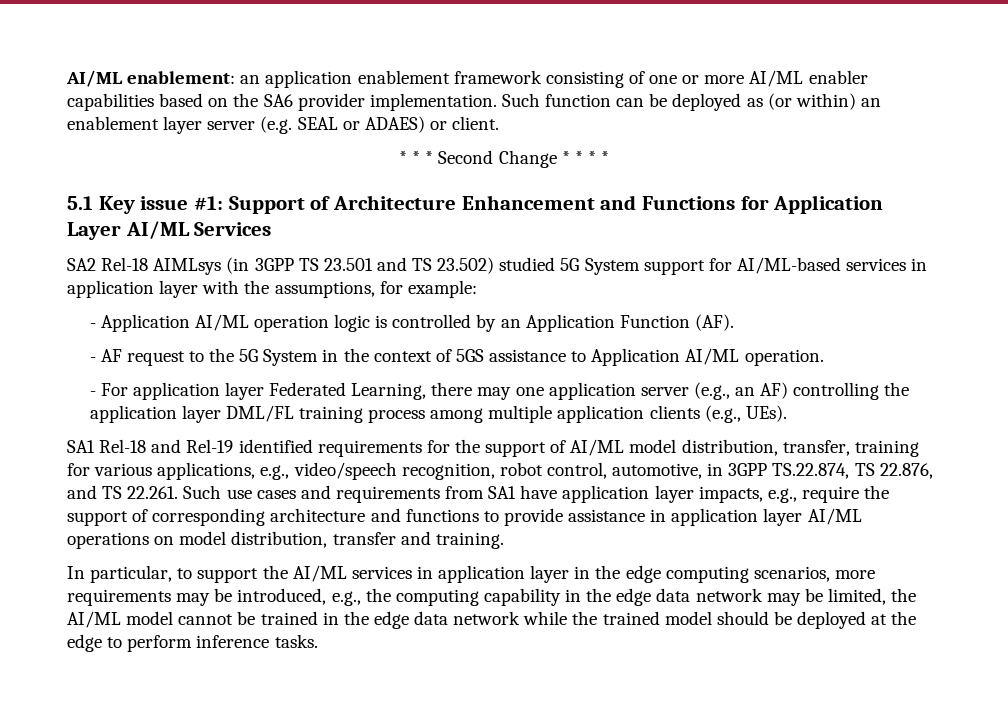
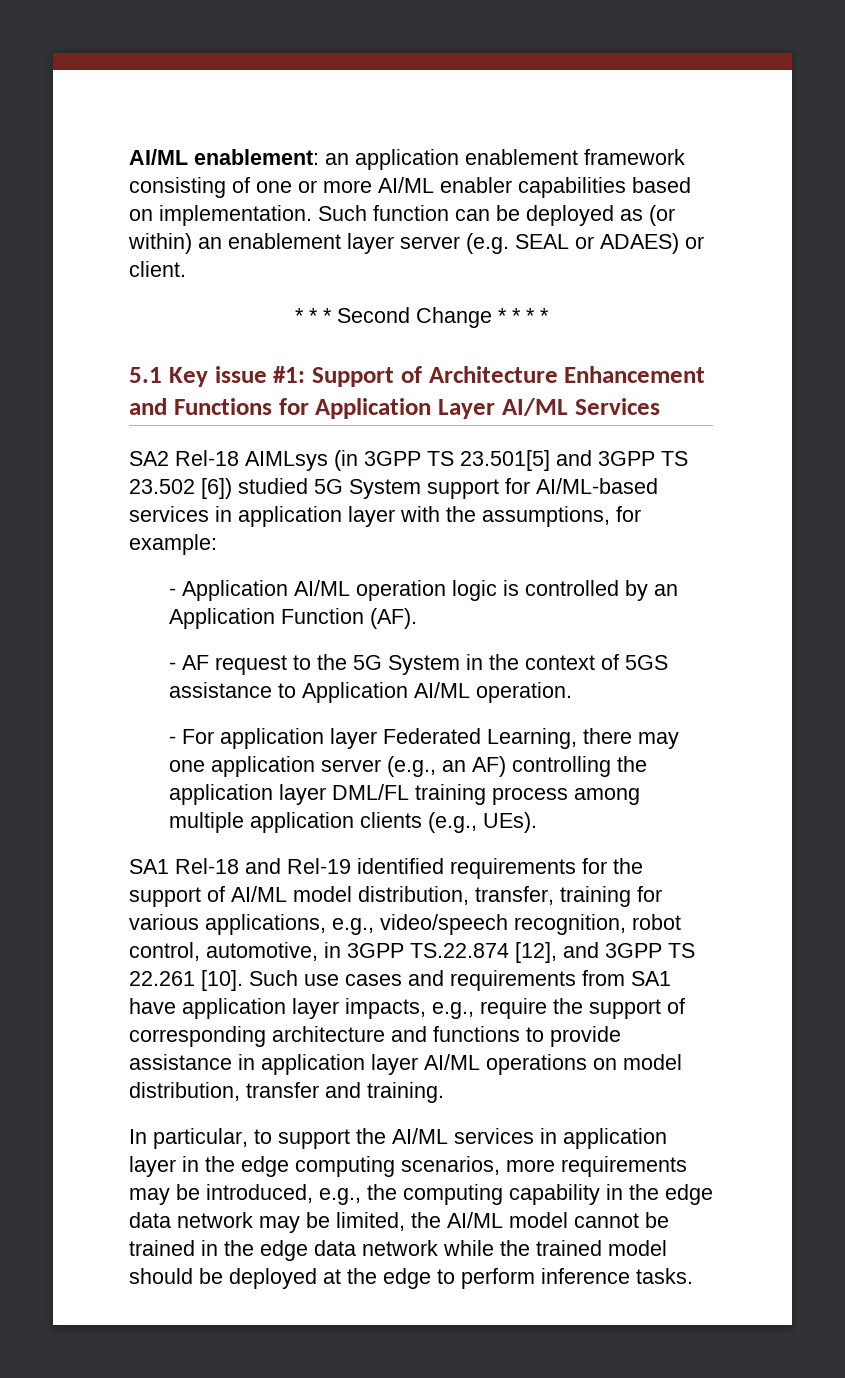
- AI/ML enablement: an application enablement framework consisting of one or more AI/ML enabler capabilities based on the SA6 provider implementation.
+ AI/ML enablement: an application enablement framework consisting of one or more AI/ML enabler capabilities based on implementation.
- SA2 Rel-18 AIMLsys (in 3GPP TS 23.501 and TS 23.502) studied 5G System support for AI/ML-based services in application layer with the assumptions, for example:
+ SA2 Rel-18 AIMLsys (in 3GPP TS 23.501[5] and 3GPP TS 23.502 [6]) studied 5G System support for AI/ML-based services in application layer with the assumptions, for example:
- SA1 Rel-18 and Rel-19 identified requirements for the support of AI/ML model distribution, transfer, training for various applications, e.g., video/speech recognition, robot control, automotive, in 3GPP TS.22.874, TS 22.876, and TS 22.261. Such use cases and requirements from SA1 have application layer impacts, e.g., require the support of corresponding architecture and functions to provide assistance in application layer AI/ML operations on model distribution, transfer and training.
+ SA1 Rel-18 and Rel-19 identified requirements for the support of AI/ML model distribution, transfer, training for various applications, e.g., video/speech recognition, robot control, automotive, in 3GPP TS.22.874 [12], and 3GPP TS 22.261 [10]. Such use cases and requirements from SA1 have application layer impacts, e.g., require the support of corresponding architecture and functions to provide assistance in application layer AI/ML operations on model distribution, transfer and training.

